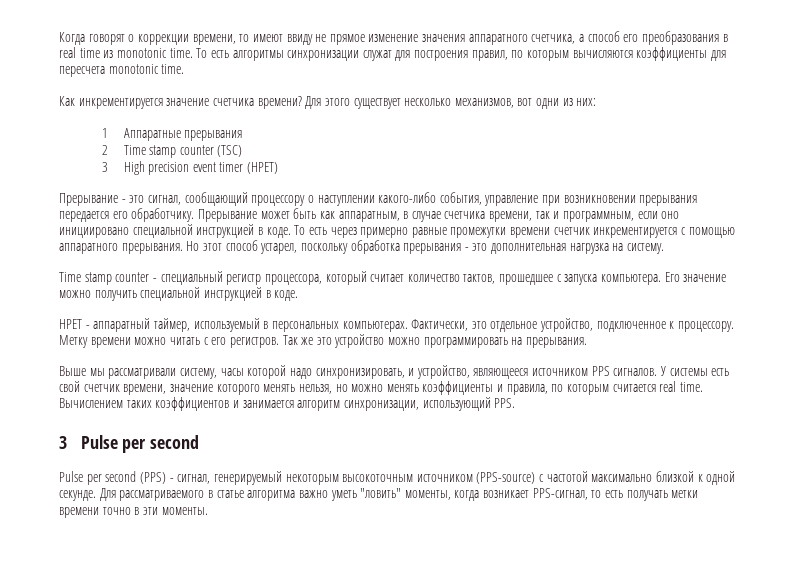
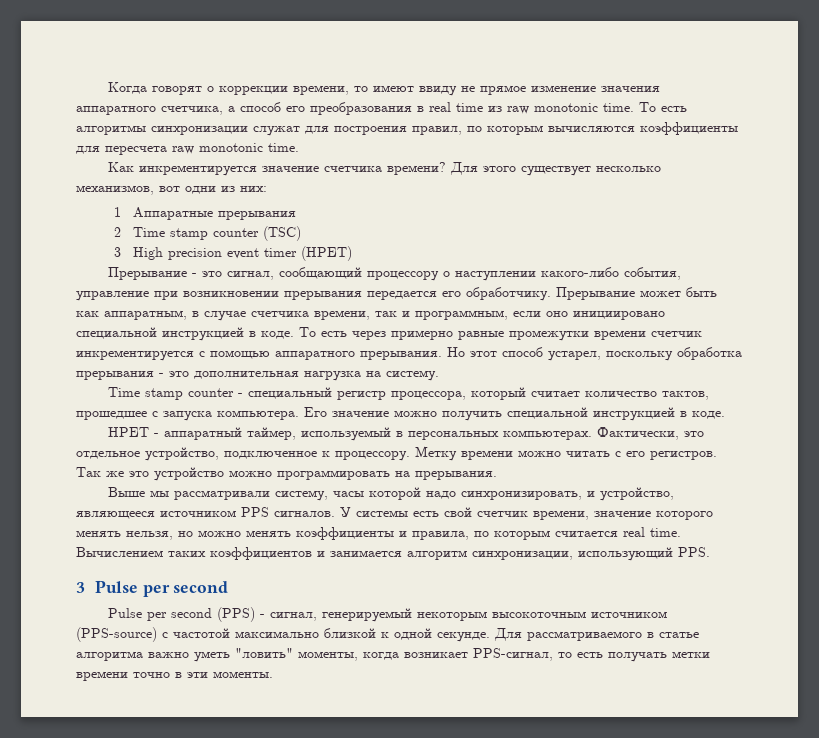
- Когда говорят о коррекции времени, то имеют ввиду не прямое изменение значения аппаратного счетчика, а способ его преобразования в real time из monotonic time.
+ Когда говорят о коррекции времени, то имеют ввиду не прямое изменение значения аппаратного счетчика, а способ его преобразования в real time из raw monotonic time.
- То есть алгоритмы синхронизации служат для построения правил, по которым вычисляются коэффициенты для пересчета monotonic time.
+ То есть алгоритмы синхронизации служат для построения правил, по которым вычисляются коэффициенты для пересчета raw monotonic time.

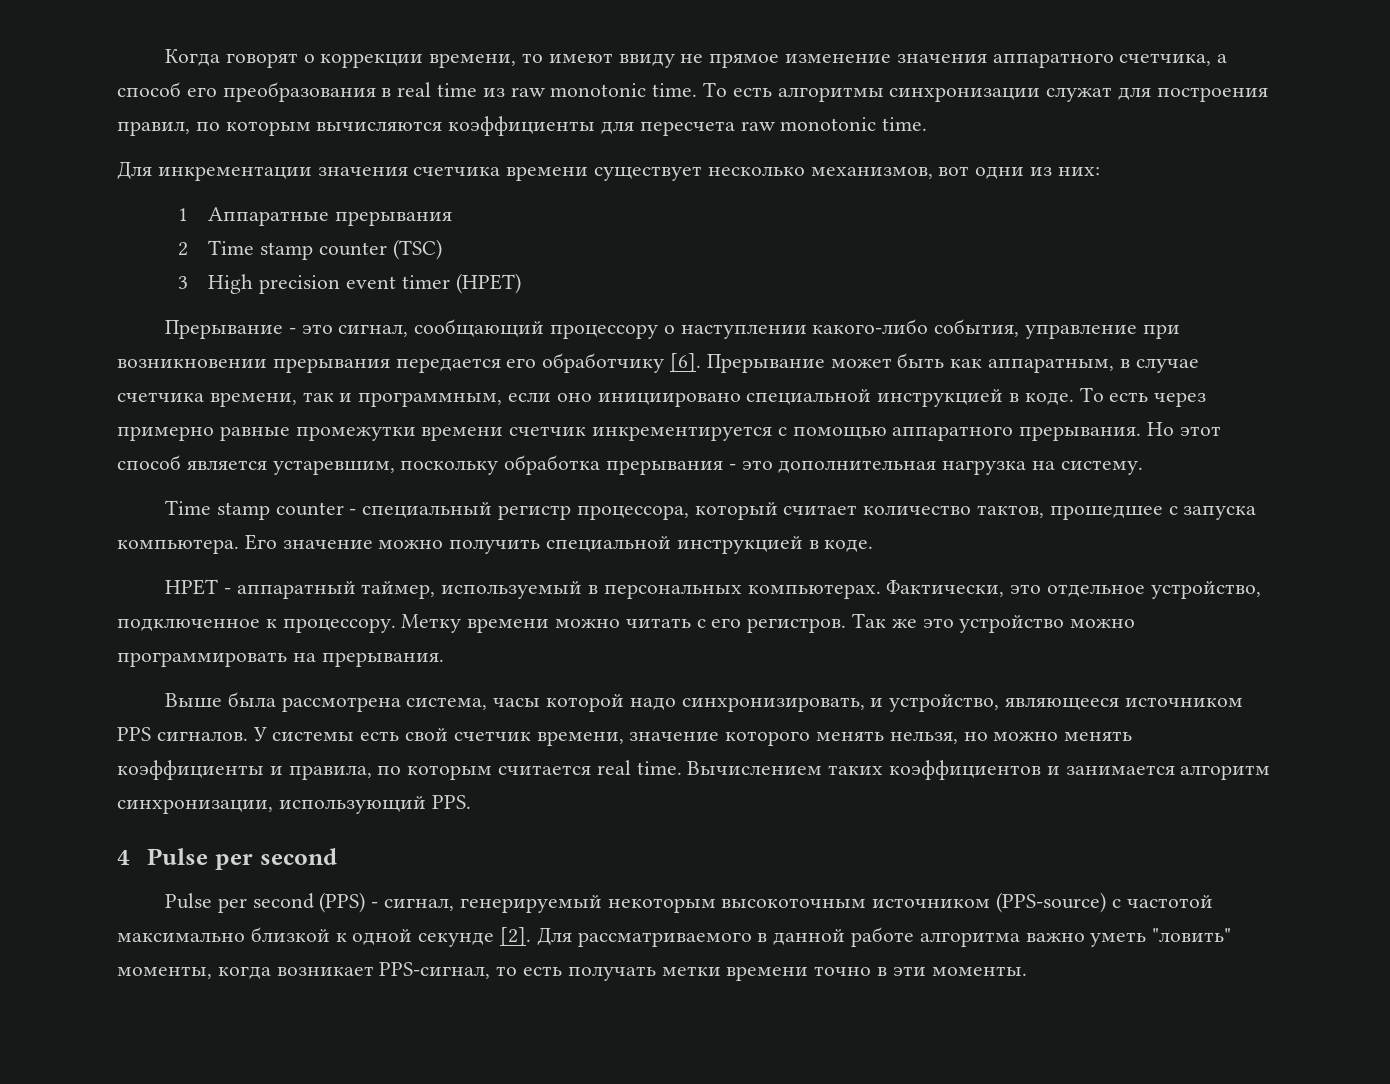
- Как инкрементируется значение счетчика времени? Для этого существует несколько механизмов, вот одни из них:
+ Для инкрементации значения счетчика времени существует несколько механизмов, вот одни из них:
- Прерывание - это сигнал, сообщающий процессору о наступлении какого-либо события, управление при возникновении прерывания передается его обработчику.
+ Прерывание - это сигнал, сообщающий процессору о наступлении какого-либо события, управление при возникновении прерывания передается его обработчику [6].
- Но этот способ устарел, поскольку обработка прерывания - это дополнительная нагрузка на систему.
+ Но этот способ является устаревшим, поскольку обработка прерывания - это дополнительная нагрузка на систему.
- Выше мы рассматривали систему, часы которой надо синхронизировать, и устройство, являющееся источником PPS сигналов.
+ Выше была рассмотрена система, часы которой надо синхронизировать, и устройство, являющееся источником PPS сигналов.
- 3 Pulse per second
+ 4 Pulse per second
- Pulse per second (PPS) - сигнал, генерируемый некоторым высокоточным источником (PPS-source) с частотой максимально близкой к одной секунде.
+ Pulse per second (PPS) - сигнал, генерируемый некоторым высокоточным источником (PPS-source) с частотой максимально близкой к одной секунде [2].
- Для рассматриваемого в статье алгоритма важно уметь "ловить" моменты, когда возникает PPS-сигнал, то есть получать метки времени точно в эти моменты.
+ Для рассматриваемого в данной работе алгоритма важно уметь "ловить" моменты, когда возникает PPS-сигнал, то есть получать метки времени точно в эти моменты.

